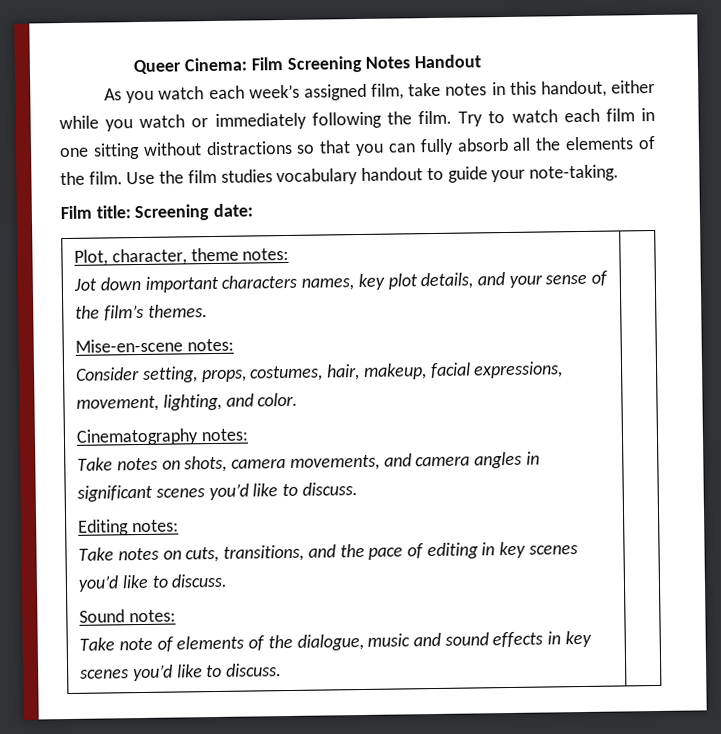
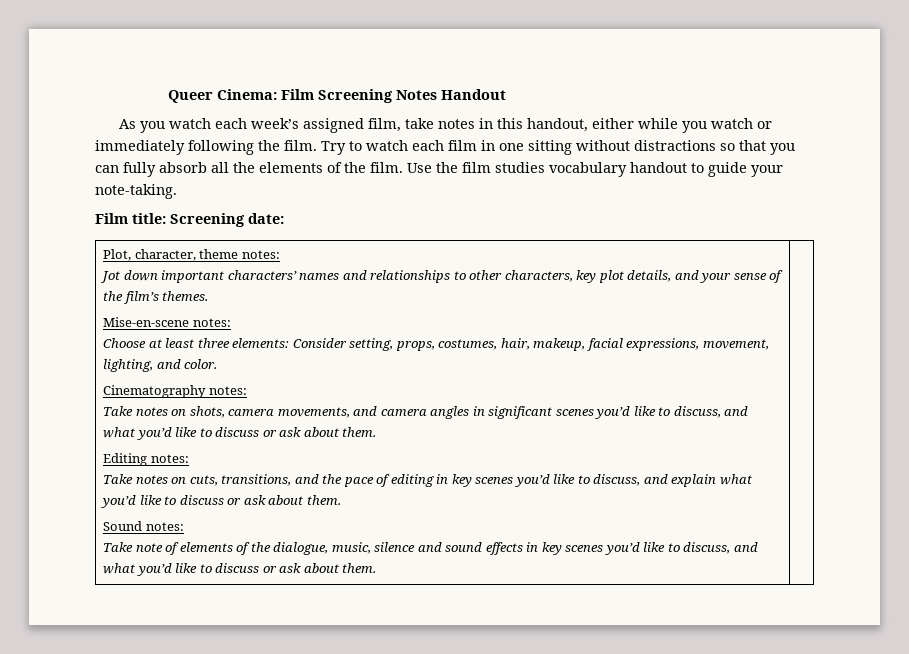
- Jot down important characters names, key plot details, and your sense of the film’s themes.
+ Jot down important characters’ names and relationships to other characters, key plot details, and your sense of the film’s themes.
- Consider setting, props, costumes, hair, makeup, facial expressions, movement, lighting, and color.
+ Choose at least three elements: Consider setting, props, costumes, hair, makeup, facial expressions, movement, lighting, and color.
- Take notes on shots, camera movements, and camera angles in significant scenes you’d like to discuss.
+ Take notes on shots, camera movements, and camera angles in significant scenes you’d like to discuss, and what you’d like to discuss or ask about them.
- Take notes on cuts, transitions, and the pace of editing in key scenes you’d like to discuss.
+ Take notes on cuts, transitions, and the pace of editing in key scenes you’d like to discuss, and explain what you’d like to discuss or ask about them.
- Take note of elements of the dialogue, music and sound effects in key scenes you’d like to discuss.
+ Take note of elements of the dialogue, music, silence and sound effects in key scenes you’d like to discuss, and what you’d like to discuss or ask about them.

